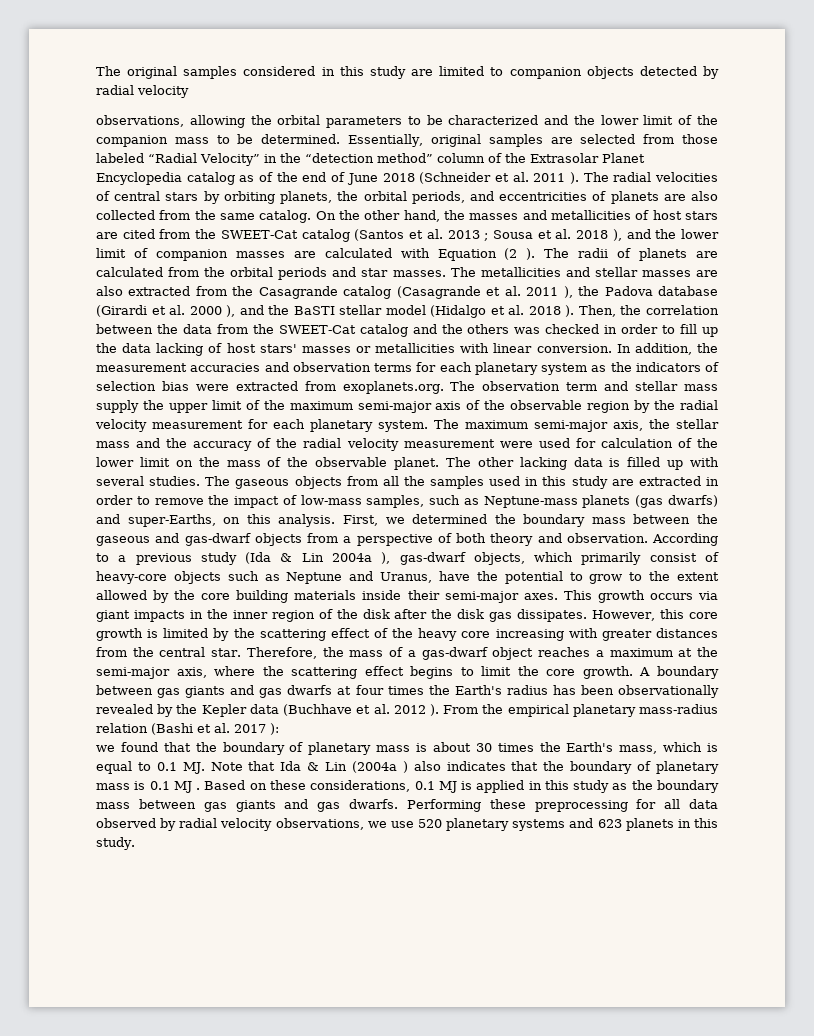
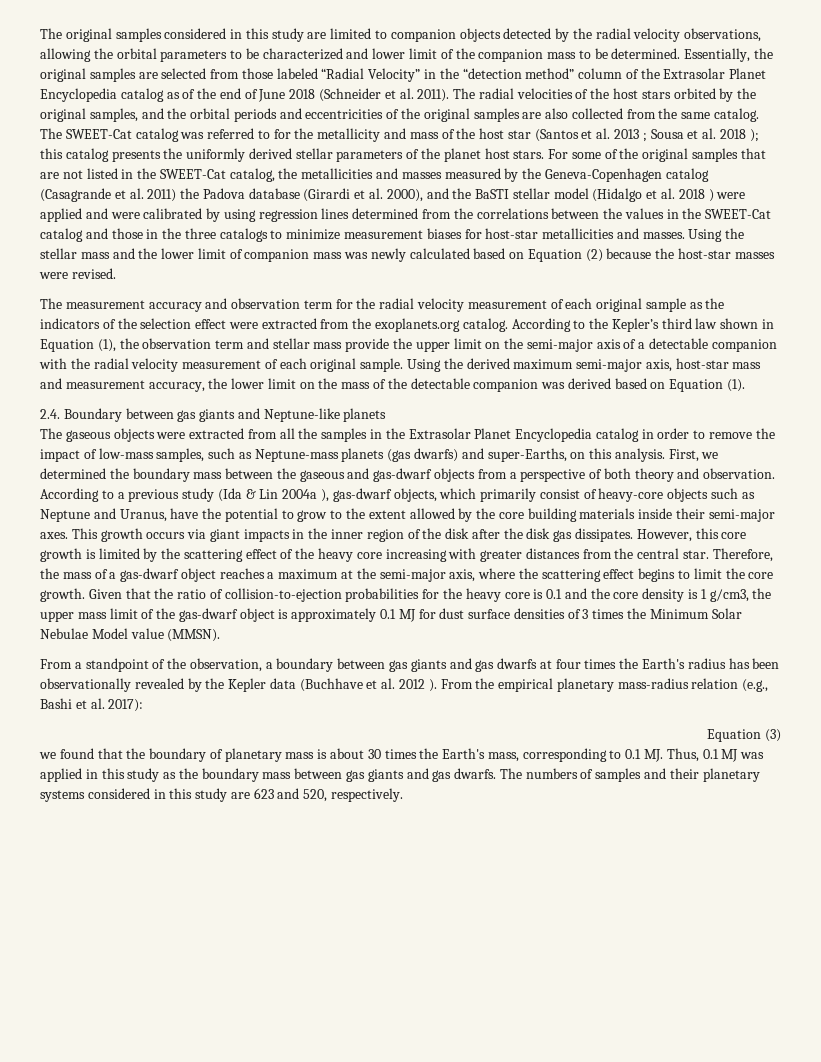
- The original samples considered in this study are limited to companion objects detected by radial velocity
- observations, allowing the orbital parameters to be characterized and the lower limit of the companion mass to be determined.
+ The original samples considered in this study are limited to companion objects detected by the radial velocity observations, allowing the orbital parameters to be characterized and lower limit of the companion mass to be determined.
- Essentially, original samples are selected from those labeled “Radial Velocity” in the “detection method” column of the Extrasolar Planet Encyclopedia catalog as of the end of June 2018 (Schneider et al. 2011 ).
+ Essentially, the original samples are selected from those labeled “Radial Velocity” in the “detection method” column of the Extrasolar Planet Encyclopedia catalog as of the end of June 2018 (Schneider et al. 2011).
- The radial velocities of central stars by orbiting planets, the orbital periods, and eccentricities of planets are also collected from the same catalog.
+ The radial velocities of the host stars orbited by the original samples, and the orbital periods and eccentricities of the original samples are also collected from the same catalog.
- On the other hand, the masses and metallicities of host stars are cited from the SWEET-Cat catalog (Santos et al. 2013 ;
+ The SWEET-Cat catalog was referred to for the metallicity and mass of the host star (Santos et al. 2013 ;
- Sousa et al. 2018 ), and the lower limit of companion masses are calculated with Equation (2 ). The radii of planets are calculated from the orbital periods and star masses. The metallicities and stellar masses are also extracted from the Casagrande catalog (Casagrande et al. 2011 ), the Padova database (Girardi et al. 2000 ), and the BaSTI stellar model (Hidalgo et al. 2018 ). Then, the correlation between the data from the SWEET-Cat catalog and the others was checked in order to fill up the data lacking of host stars' masses or metallicities with linear conversion. In addition, the measurement accuracies and observation terms for each planetary system as the indicators of selection bias were extracted from exoplanets.org. The observation term and stellar mass supply the upper limit of the maximum semi-major axis of the observable region by the radial velocity measurement for each planetary system. The maximum semi-major axis, the stellar mass and the accuracy of the radial velocity measurement were used for calculation of the lower limit on the mass of the observable planet. The other lacking data is filled up with several studies. The gaseous objects from all the samples used in this study are extracted in order to remove the impact of low-mass samples, such as Neptune-mass planets (gas dwarfs) and super-Earths, on this analysis.
+ Sousa et al. 2018 ); this catalog presents the uniformly derived stellar parameters of the planet host stars. For some of the original samples that are not listed in the SWEET-Cat catalog, the metallicities and masses measured by the Geneva-Copenhagen catalog (Casagrande et al. 2011) the Padova database (Girardi et al. 2000), and the BaSTI stellar model (Hidalgo et al. 2018 ) were applied and were calibrated by using regression lines determined from the correlations between the values in the SWEET-Cat catalog and those in the three catalogs to minimize measurement biases for host-star metallicities and masses. Using the stellar mass and the lower limit of companion mass was newly calculated based on Equation (2) because the host-star masses were revised.
+ The measurement accuracy and observation term for the radial velocity measurement of each original sample as the indicators of the selection effect were extracted from the exoplanets.org catalog. According to the Kepler’s third law shown in Equation (1), the observation term and stellar mass provide the upper limit on the semi-major axis of a detectable companion with the radial velocity measurement of each original sample. Using the derived maximum semi-major axis, host-star mass and measurement accuracy, the lower limit on the mass of the detectable companion was derived based on Equation (1).
+ 2.4. Boundary between gas giants and Neptune-like planets
+ The gaseous objects were extracted from all the samples in the Extrasolar Planet Encyclopedia catalog in order to remove the impact of low-mass samples, such as Neptune-mass planets (gas dwarfs) and super-Earths, on this analysis.
- A boundary between gas giants and gas dwarfs at four times the Earth's radius has been observationally revealed by the Kepler data (Buchhave et al. 2012 ).
+ Given that the ratio of collision-to-ejection probabilities for the heavy core is 0.1 and the core density is 1 g/cm3, the upper mass limit of the gas-dwarf object is approximately 0.1 MJ for dust surface densities of 3 times the Minimum Solar Nebulae Model value (MMSN).
+ From a standpoint of the observation, a boundary between gas giants and gas dwarfs at four times the Earth's radius has been observationally revealed by the Kepler data (Buchhave et al. 2012 ).
- From the empirical planetary mass-radius relation (Bashi et al. 2017 ):
+ From the empirical planetary mass-radius relation (e.g., Bashi et al. 2017):
+ Equation (3)
- we found that the boundary of planetary mass is about 30 times the Earth's mass, which is equal to 0.1 MJ. Note that Ida & Lin (2004a ) also indicates that the boundary of planetary mass is 0.1 MJ . Based on these considerations, 0.1 MJ is applied in this study as the boundary mass between gas giants and gas dwarfs.
+ we found that the boundary of planetary mass is about 30 times the Earth's mass, corresponding to 0.1 MJ. Thus, 0.1 MJ was applied in this study as the boundary mass between gas giants and gas dwarfs.
- Performing these preprocessing for all data observed by radial velocity observations, we use 520 planetary systems and 623 planets in this study.
+ The numbers of samples and their planetary systems considered in this study are 623 and 520, respectively.

